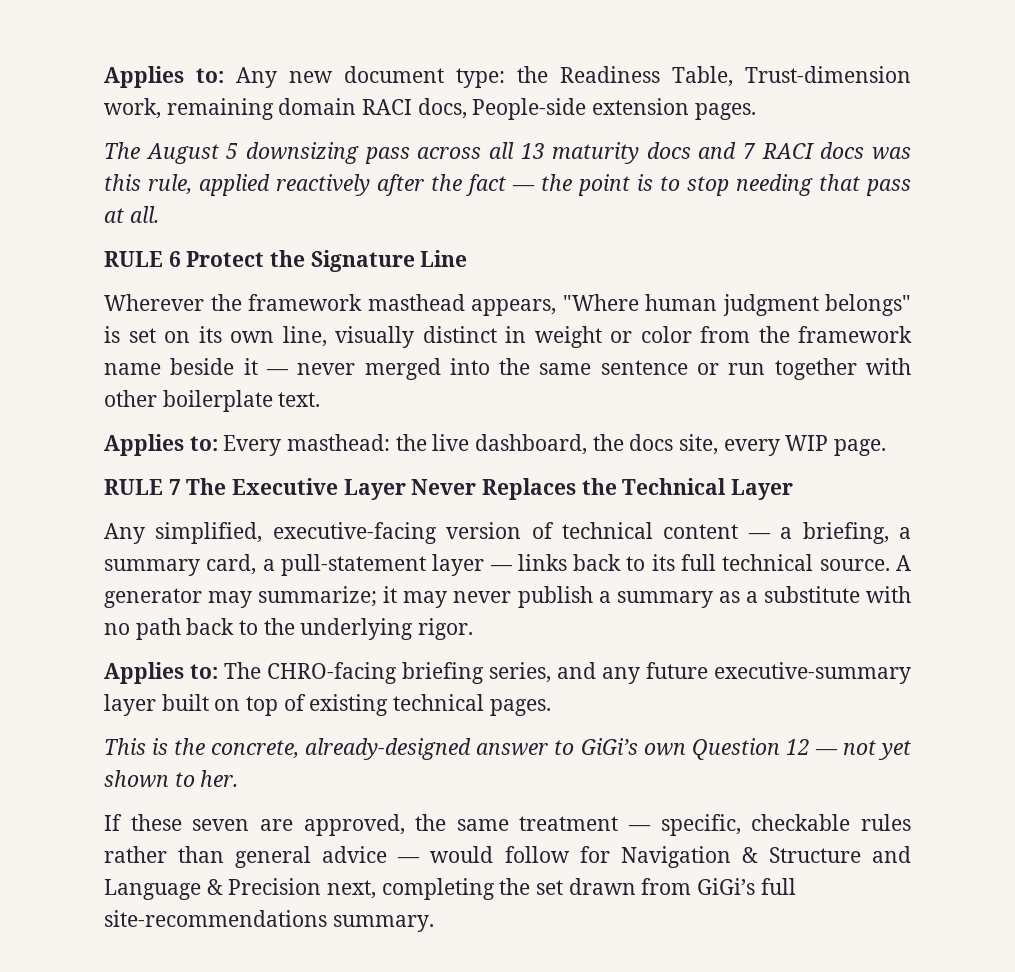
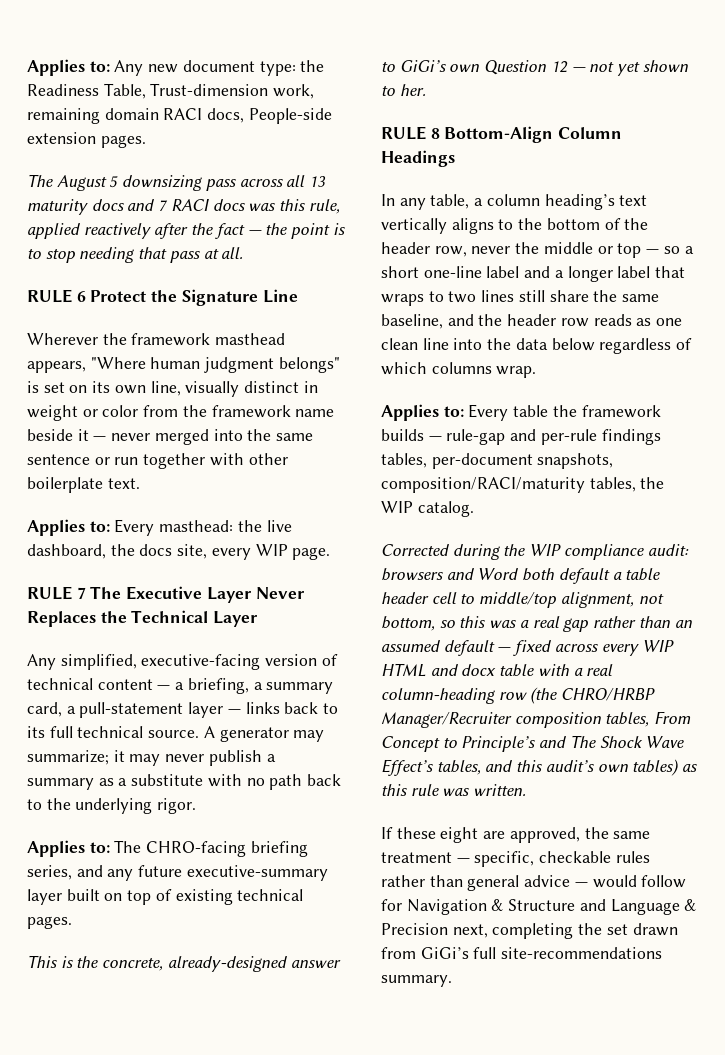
+ RULE 8 Bottom-Align Column Headings
+ In any table, a column heading’s text vertically aligns to the bottom of the header row, never the middle or top — so a short one-line label and a longer label that wraps to two lines still share the same baseline, and the header row reads as one clean line into the data below regardless of which columns wrap.
+ Applies to: Every table the framework builds — rule-gap and per-rule findings tables, per-document snapshots, composition/RACI/maturity tables, the WIP catalog.
+ Corrected during the WIP compliance audit: browsers and Word both default a table header cell to middle/top alignment, not bottom, so this was a real gap rather than an assumed default — fixed across every WIP HTML and docx table with a real column-heading row (the CHRO/HRBP Manager/Recruiter composition tables, From Concept to Principle’s and The Shock Wave Effect’s tables, and this audit’s own tables) as this rule was written.
- If these seven are approved, the same treatment — specific, checkable rules rather than general advice — would follow for Navigation & Structure and Language & Precision next, completing the set drawn from GiGi’s full site-recommendations summary.
+ If these eight are approved, the same treatment — specific, checkable rules rather than general advice — would follow for Navigation & Structure and Language & Precision next, completing the set drawn from GiGi’s full site-recommendations summary.

